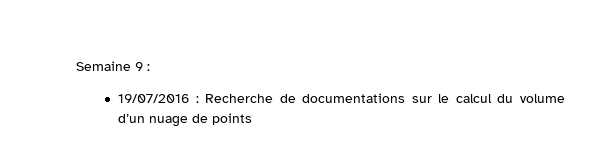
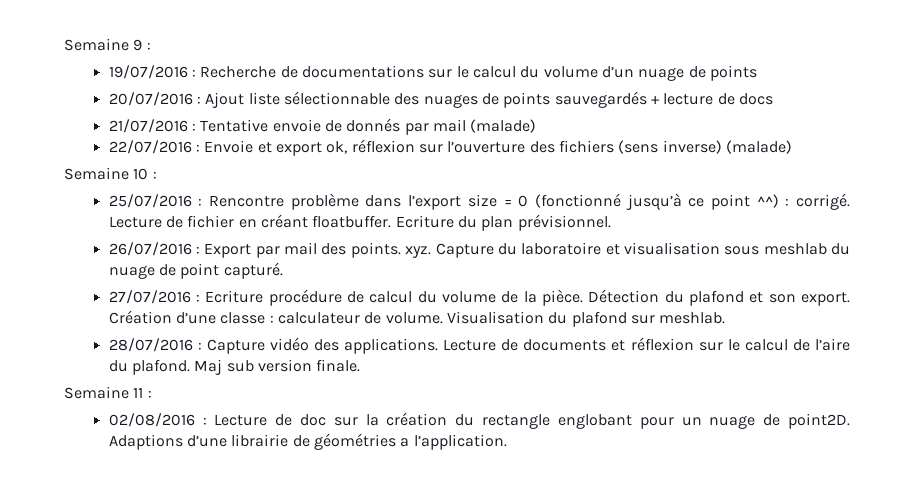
+ 20/07/2016 : Ajout liste sélectionnable des nuages de points sauvegardés + lecture de docs
+ 21/07/2016 : Tentative envoie de donnés par mail (malade)
+ 22/07/2016 : Envoie et export ok, réflexion sur l’ouverture des fichiers (sens inverse) (malade)
+ Semaine 10 :
+ 25/07/2016 : Rencontre problème dans l’export size = 0 (fonctionné jusqu’à ce point ^^) : corrigé. Lecture de fichier en créant floatbuffer. Ecriture du plan prévisionnel.
+ 26/07/2016 : Export par mail des points. xyz. Capture du laboratoire et visualisation sous meshlab du nuage de point capturé.
+ 27/07/2016 : Ecriture procédure de calcul du volume de la pièce. Détection du plafond et son export. Création d’une classe : calculateur de volume. Visualisation du plafond sur meshlab.
+ 28/07/2016 : Capture vidéo des applications. Lecture de documents et réflexion sur le calcul de l’aire du plafond. Maj sub version finale.
+ Semaine 11 :
+ 02/08/2016 : Lecture de doc sur la création du rectangle englobant pour un nuage de point2D. Adaptions d’une librairie de géométries a l’application.

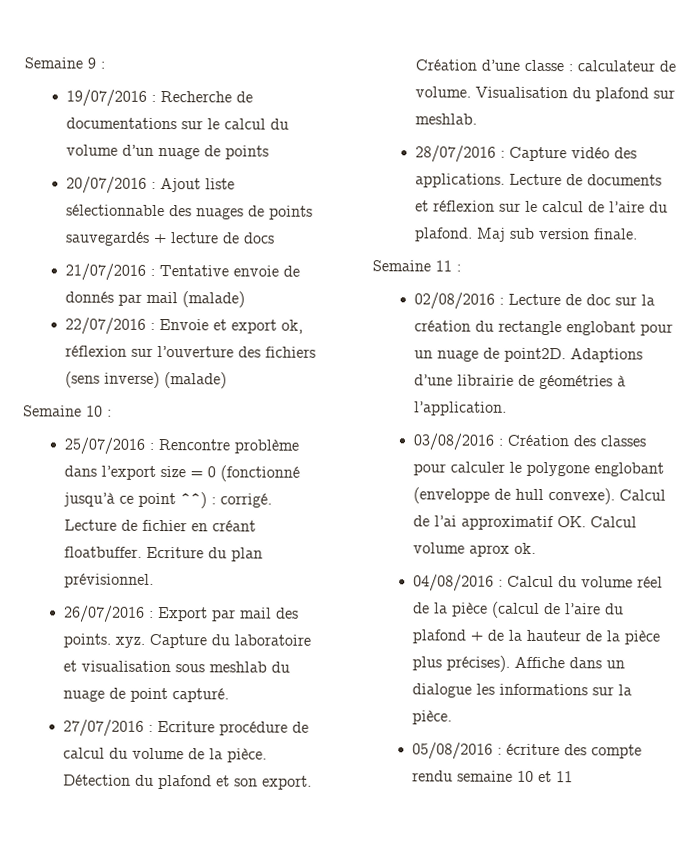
- Adaptions d’une librairie de géométries a l’application.
+ Adaptions d’une librairie de géométries à l’application.
+ 03/08/2016 : Création des classes pour calculer le polygone englobant (enveloppe de hull convexe). Calcul de l’ai approximatif OK. Calcul volume aprox ok.
+ 04/08/2016 : Calcul du volume réel de la pièce (calcul de l’aire du plafond + de la hauteur de la pièce plus précises). Affiche dans un dialogue les informations sur la pièce.
+ 05/08/2016 : écriture des compte rendu semaine 10 et 11

